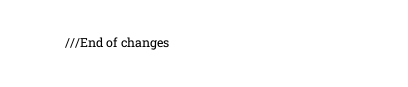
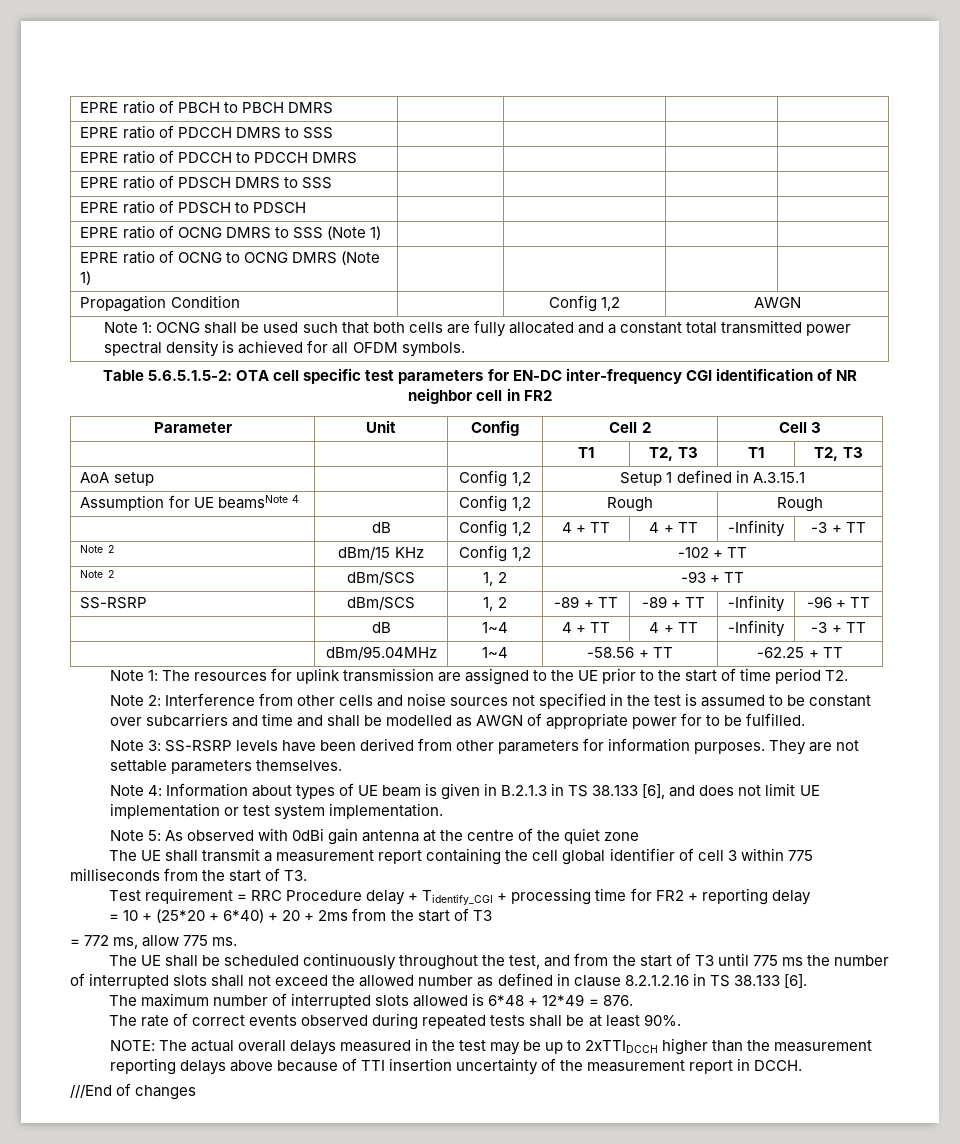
+ EPRE ratio of PBCH to PBCH DMRS | | | |
+ EPRE ratio of PDCCH DMRS to SSS | | | |
+ EPRE ratio of PDCCH to PDCCH DMRS | | | |
+ EPRE ratio of PDSCH DMRS to SSS | | | |
+ EPRE ratio of PDSCH to PDSCH | | | |
+ EPRE ratio of OCNG DMRS to SSS (Note 1) | | | |
+ EPRE ratio of OCNG to OCNG DMRS (Note 1) | | | |
+ Propagation Condition | | Config 1,2 | AWGN
+ Note 1: OCNG shall be used such that both cells are fully allocated and a constant total transmitted power spectral density is achieved for all OFDM symbols.
+ Table 5.6.5.1.5-2: OTA cell specific test parameters for EN-DC inter-frequency CGI identification of NR neighbor cell in FR2
+ Parameter | Unit | Config | Cell 2 | Cell 3
+ | | | T1 | T2, T3 | T1 | T2, T3
+ AoA setup | | Config 1,2 | Setup 1 defined in A.3.15.1
+ Assumption for UE beamsNote 4 | | Config 1,2 | Rough | Rough
+ | dB | Config 1,2 | 4 + TT | 4 + TT | -Infinity | -3 + TT
+ Note 2 | dBm/15 KHz | Config 1,2 | -102 + TT
+ Note 2 | dBm/SCS | 1, 2 | -93 + TT
+ SS-RSRP | dBm/SCS | 1, 2 | -89 + TT | -89 + TT | -Infinity | -96 + TT
+ | dB | 1~4 | 4 + TT | 4 + TT | -Infinity | -3 + TT
+ | dBm/95.04MHz | 1~4 | -58.56 + TT | -62.25 + TT
+ Note 1: The resources for uplink transmission are assigned to the UE prior to the start of time period T2.
+ Note 2: Interference from other cells and noise sources not specified in the test is assumed to be constant over subcarriers and time and shall be modelled as AWGN of appropriate power for to be fulfilled.
+ Note 3: SS-RSRP levels have been derived from other parameters for information purposes. They are not settable parameters themselves.
+ Note 4: Information about types of UE beam is given in B.2.1.3 in TS 38.133 [6], and does not limit UE implementation or test system implementation.
+ Note 5: As observed with 0dBi gain antenna at the centre of the quiet zone
+ The UE shall transmit a measurement report containing the cell global identifier of cell 3 within 775 milliseconds from the start of T3.
+ Test requirement = RRC Procedure delay + Tidentify_CGI + processing time for FR2 + reporting delay
+ = 10 + (25*20 + 6*40) + 20 + 2ms from the start of T3
+ = 772 ms, allow 775 ms.
+ The UE shall be scheduled continuously throughout the test, and from the start of T3 until 775 ms the number of interrupted slots shall not exceed the allowed number as defined in clause 8.2.1.2.16 in TS 38.133 [6].
+ The maximum number of interrupted slots allowed is 6*48 + 12*49 = 876.
+ The rate of correct events observed during repeated tests shall be at least 90%.
+ NOTE: The actual overall delays measured in the test may be up to 2xTTIDCCH higher than the measurement reporting delays above because of TTI insertion uncertainty of the measurement report in DCCH.

